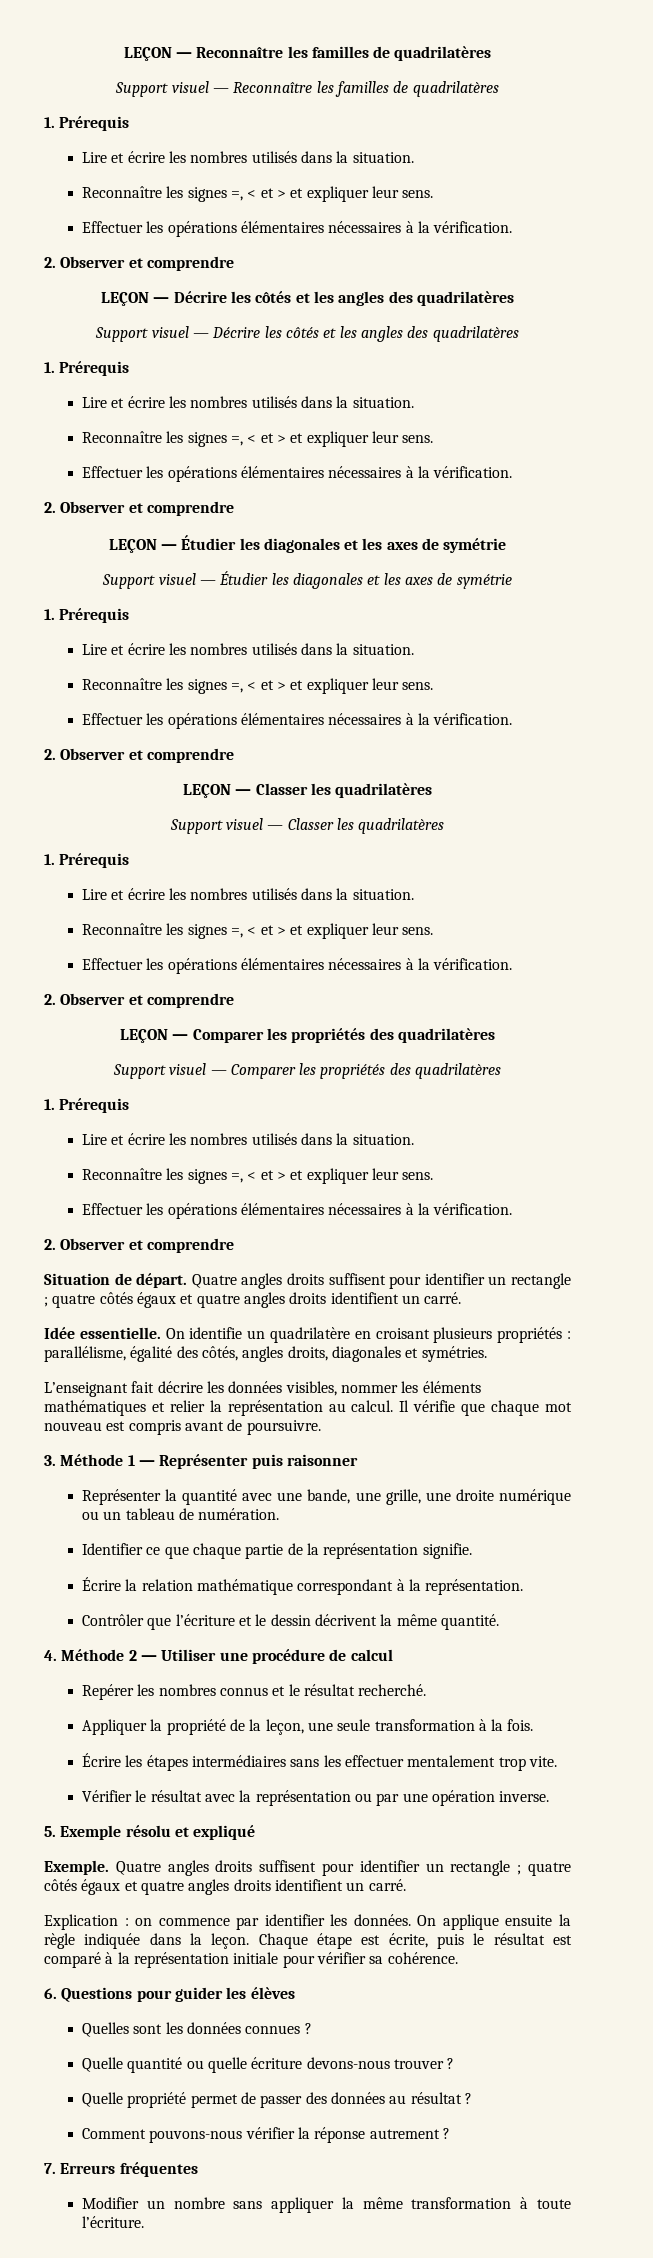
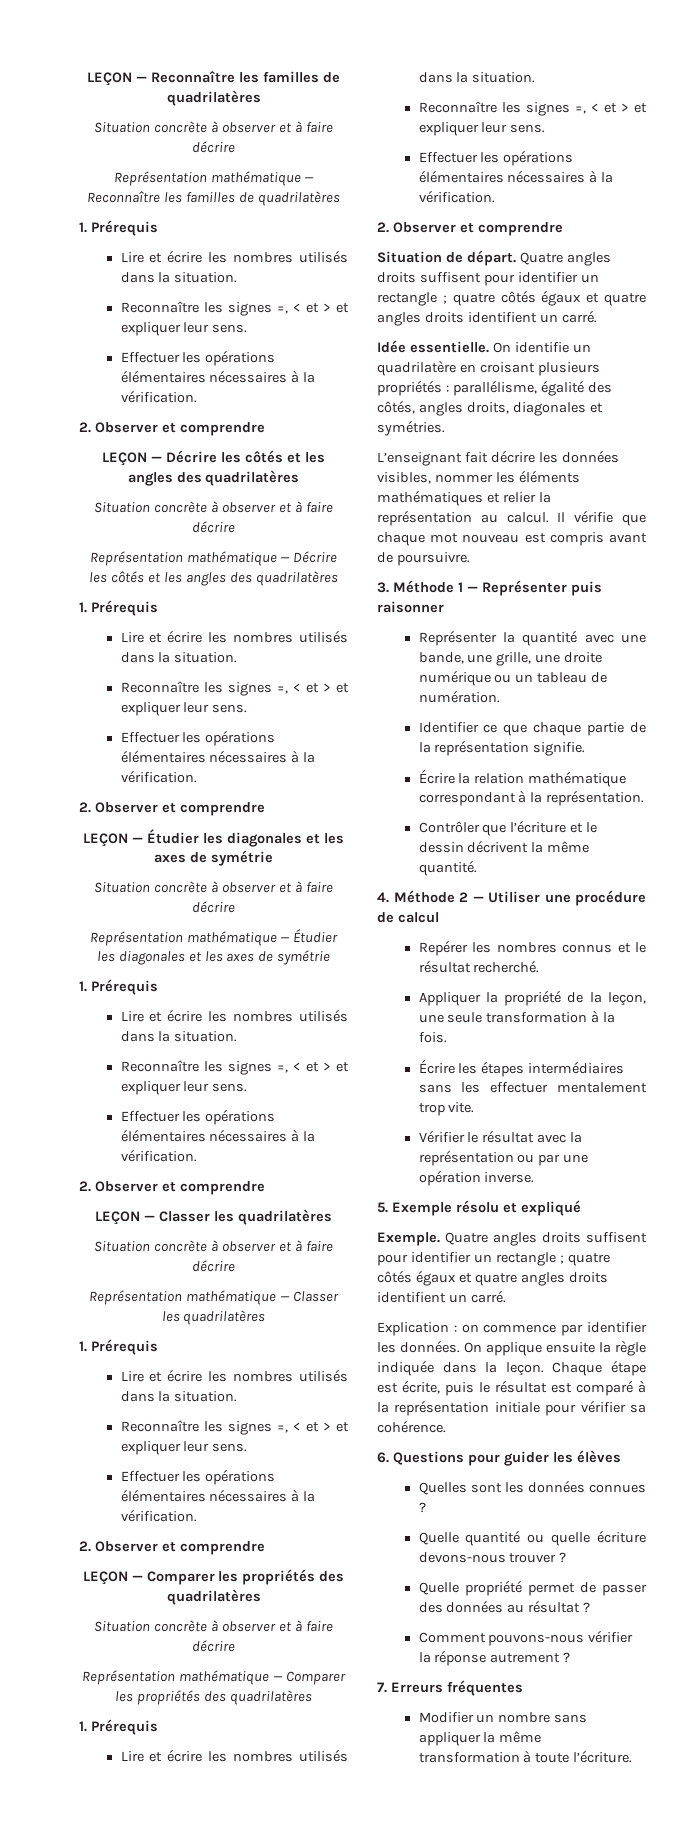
  LEÇON — Reconnaître les familles de quadrilatères
- Support visuel — Reconnaître les familles de quadrilatères
+ Situation concrète à observer et à faire décrire
+ Représentation mathématique — Reconnaître les familles de quadrilatères
  LEÇON — Décrire les côtés et les angles des quadrilatères
- Support visuel — Décrire les côtés et les angles des quadrilatères
+ Situation concrète à observer et à faire décrire
+ Représentation mathématique — Décrire les côtés et les angles des quadrilatères
  LEÇON — Étudier les diagonales et les axes de symétrie
- Support visuel — Étudier les diagonales et les axes de symétrie
+ Situation concrète à observer et à faire décrire
+ Représentation mathématique — Étudier les diagonales et les axes de symétrie
  LEÇON — Classer les quadrilatères
- Support visuel — Classer les quadrilatères
+ Situation concrète à observer et à faire décrire
+ Représentation mathématique — Classer les quadrilatères
  LEÇON — Comparer les propriétés des quadrilatères
- Support visuel — Comparer les propriétés des quadrilatères
+ Situation concrète à observer et à faire décrire
+ Représentation mathématique — Comparer les propriétés des quadrilatères

